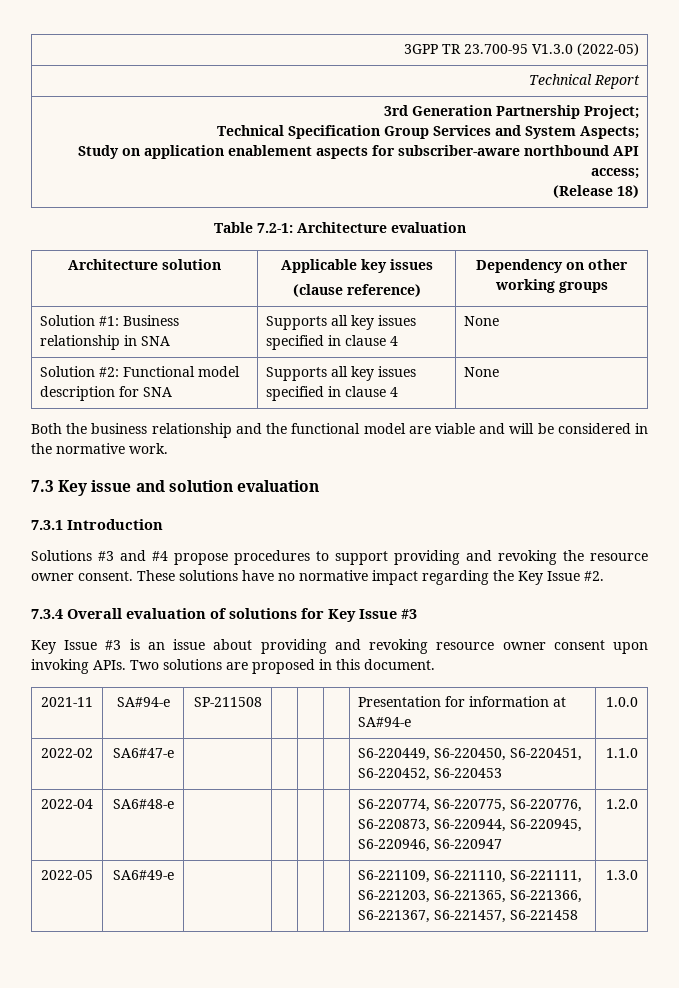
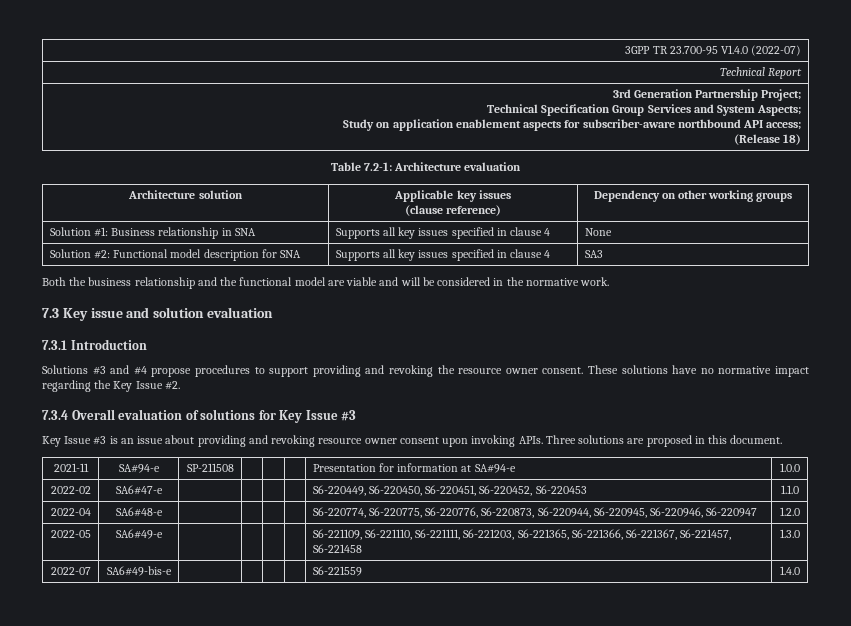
- 3GPP TR 23.700-95 V1.3.0 (2022-05)
+ 3GPP TR 23.700-95 V1.4.0 (2022-07)
- Solution #2: Functional model description for SNA | Supports all key issues specified in clause 4 | None
+ Solution #2: Functional model description for SNA | Supports all key issues specified in clause 4 | SA3
- Two solutions are proposed in this document.
+ Three solutions are proposed in this document.
+ 2022-07 | SA6#49-bis-e | | | | | S6-221559 | 1.4.0

